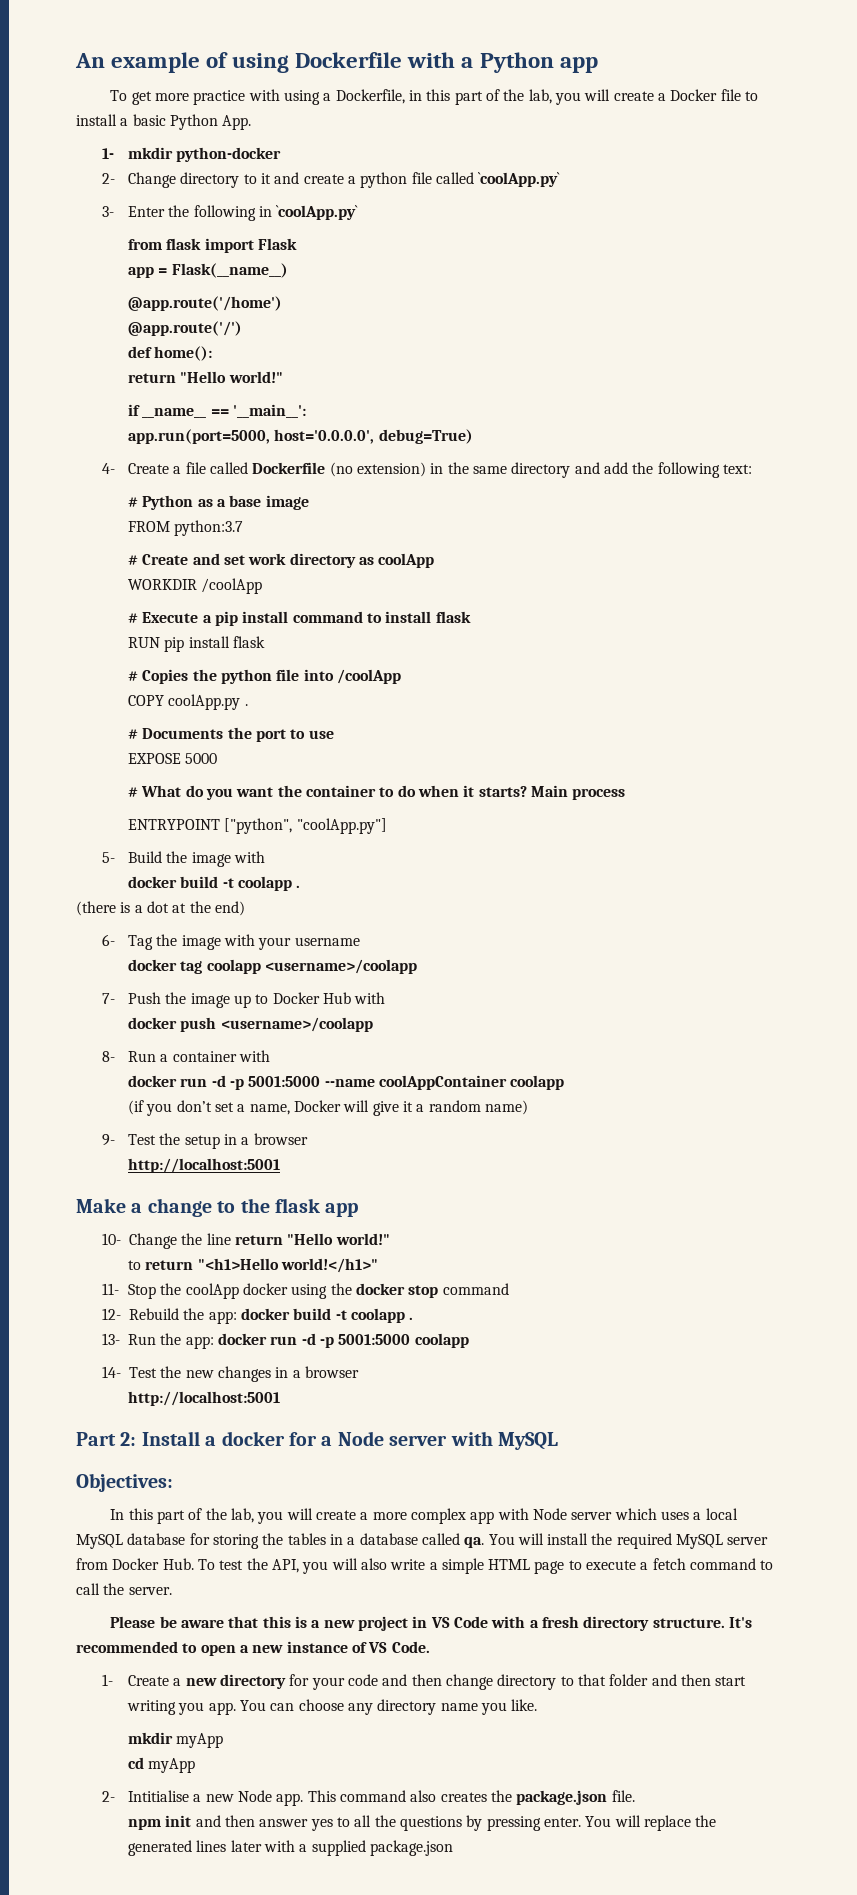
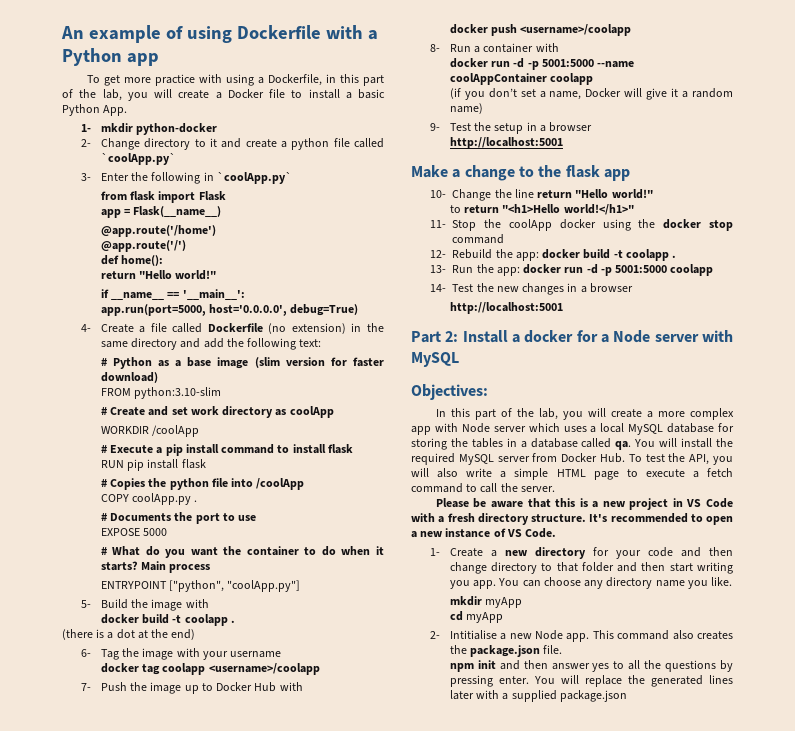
- # Python as a base image
+ # Python as a base image (slim version for faster download)
- FROM python:3.7
+ FROM python:3.10-slim

